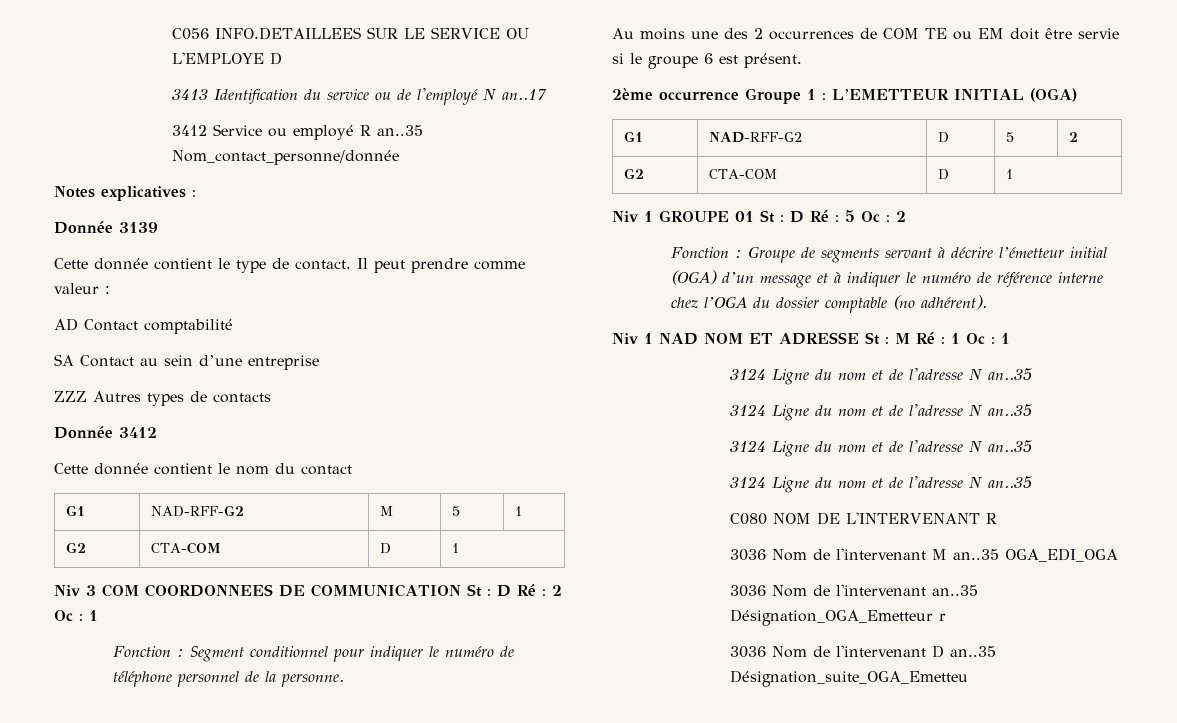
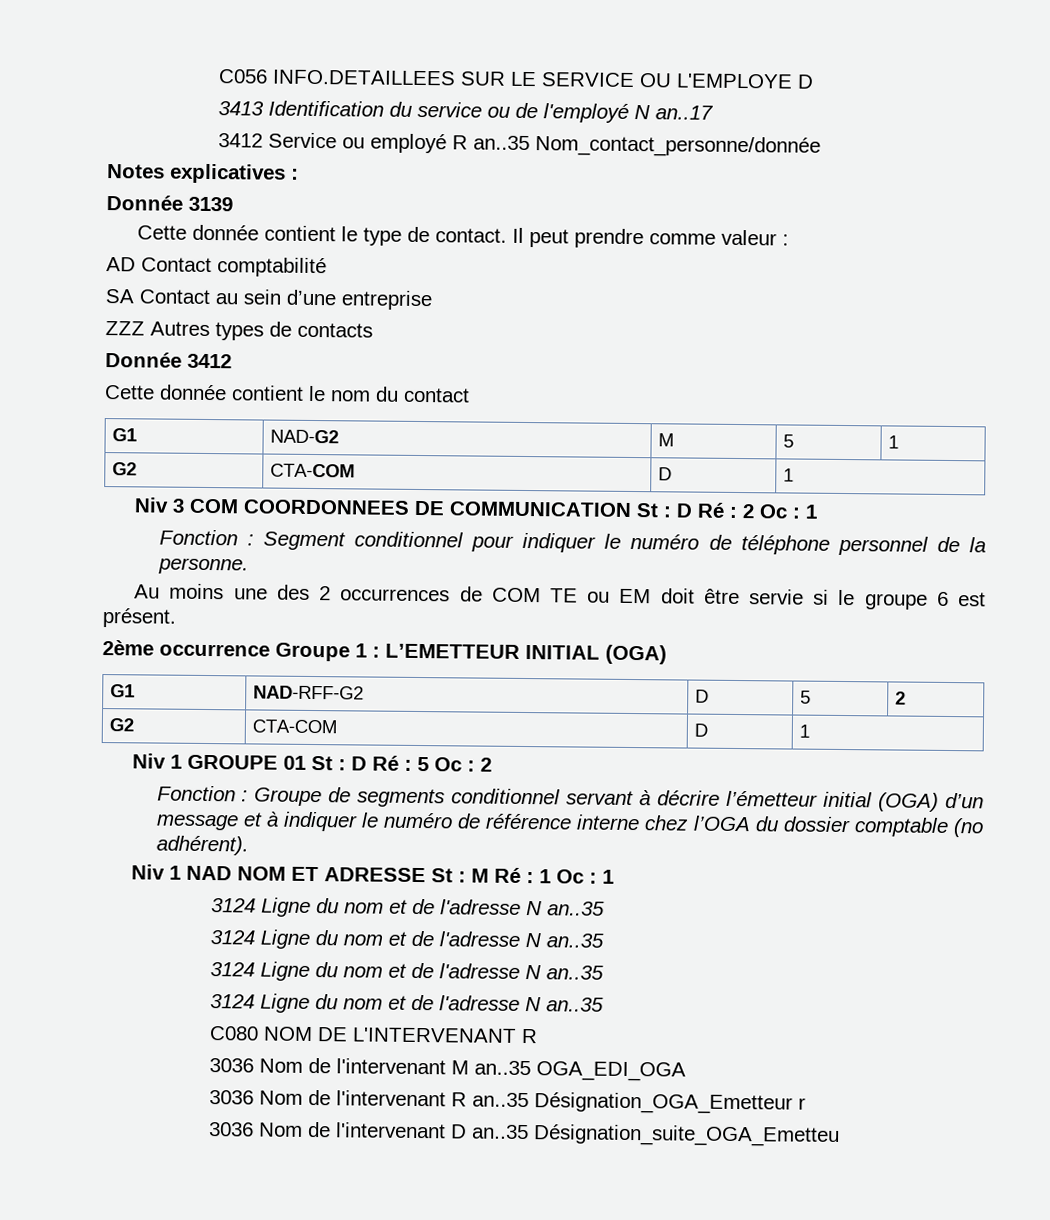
- G1 | NAD-RFF-G2 | M | 5 | 1
+ G1 | NAD-G2 | M | 5 | 1
- Fonction : Groupe de segments servant à décrire l’émetteur initial (OGA) d’un message et à indiquer le numéro de référence interne chez l’OGA du dossier comptable (no adhérent).
+ Fonction : Groupe de segments conditionnel servant à décrire l’émetteur initial (OGA) d’un message et à indiquer le numéro de référence interne chez l’OGA du dossier comptable (no adhérent).
- 3036 Nom de l'intervenant an..35 Désignation_OGA_Emetteur r
+ 3036 Nom de l'intervenant R an..35 Désignation_OGA_Emetteur r

